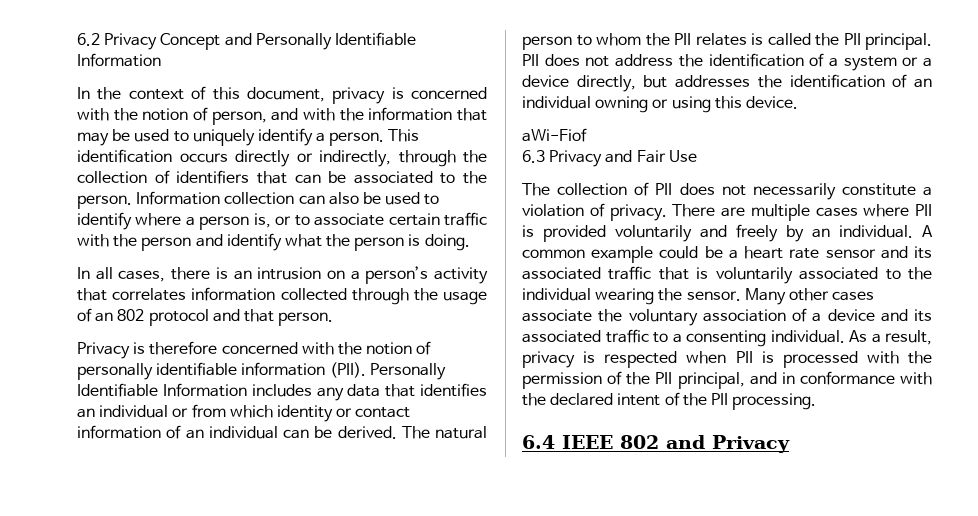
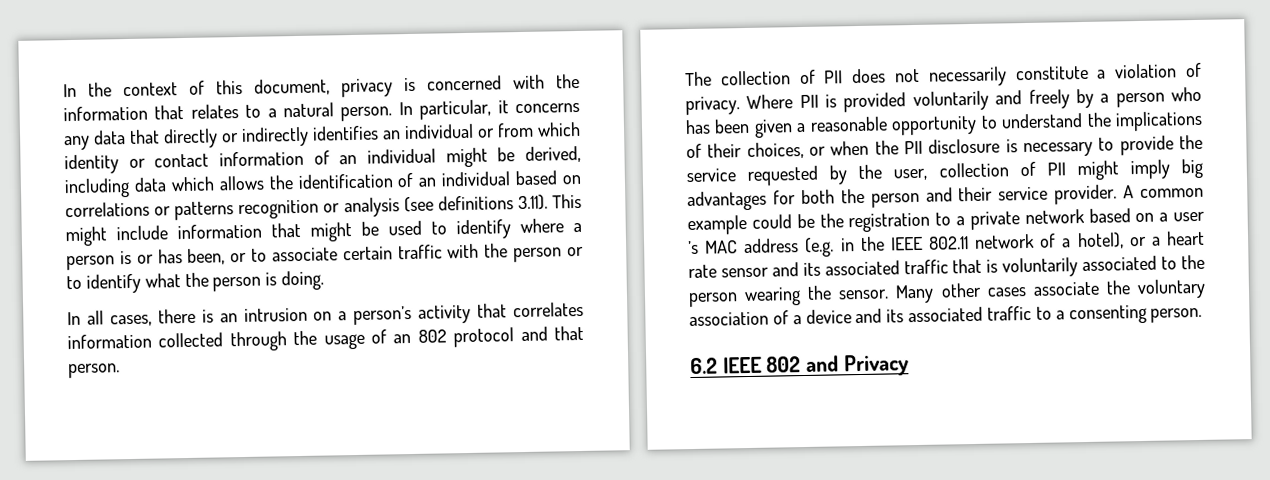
- 6.2 Privacy Concept and Personally Identifiable Information
- In the context of this document, privacy is concerned with the notion of person, and with the information that may be used to uniquely identify a person. This identification occurs directly or indirectly, through the collection of identifiers that can be associated to the person. Information collection can also be used to identify where a person is, or to associate certain traffic with the person and identify what the person is doing.
+ In the context of this document, privacy is concerned with the information that relates to a natural person. In particular, it concerns any data that directly or indirectly identifies an individual or from which identity or contact information of an individual might be derived, including data which allows the identification of an individual based on correlations or patterns recognition or analysis (see definitions 3.11). This might include information that might be used to identify where a person is or has been, or to associate certain traffic with the person or to identify what the person is doing.
- Privacy is therefore concerned with the notion of personally identifiable information (PII). Personally Identifiable Information includes any data that identifies an individual or from which identity or contact information of an individual can be derived. The natural person to whom the PII relates is called the PII principal. PII does not address the identification of a system or a device directly, but addresses the identification of an individual owning or using this device.
- aWi-Fiof
- 6.3 Privacy and Fair Use
- There are multiple cases where PII is provided voluntarily and freely by an individual.
+ Where PII is provided voluntarily and freely by a person who has been given a reasonable opportunity to understand the implications of their choices, or when the PII disclosure is necessary to provide the service requested by the user, collection of PII might imply big advantages for both the person and their service provider.
- A common example could be a heart rate sensor and its associated traffic that is voluntarily associated to the individual wearing the sensor.
+ A common example could be the registration to a private network based on a user ’s MAC address (e.g. in the IEEE 802.11 network of a hotel), or a heart rate sensor and its associated traffic that is voluntarily associated to the person wearing the sensor.
- Many other cases associate the voluntary association of a device and its associated traffic to a consenting individual. As a result, privacy is respected when PII is processed with the permission of the PII principal, and in conformance with the declared intent of the PII processing.
- 6.4 IEEE 802 and Privacy
+ Many other cases associate the voluntary association of a device and its associated traffic to a consenting person.
+ 6.2 IEEE 802 and Privacy

